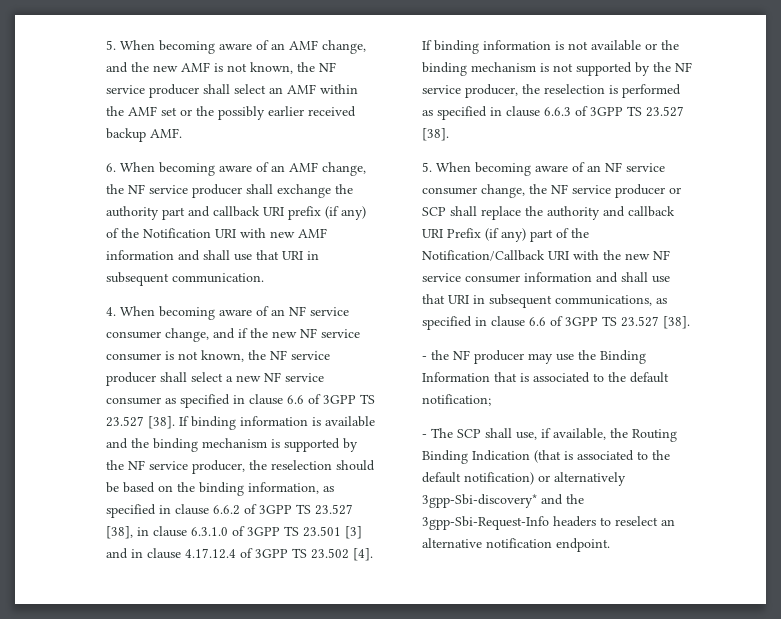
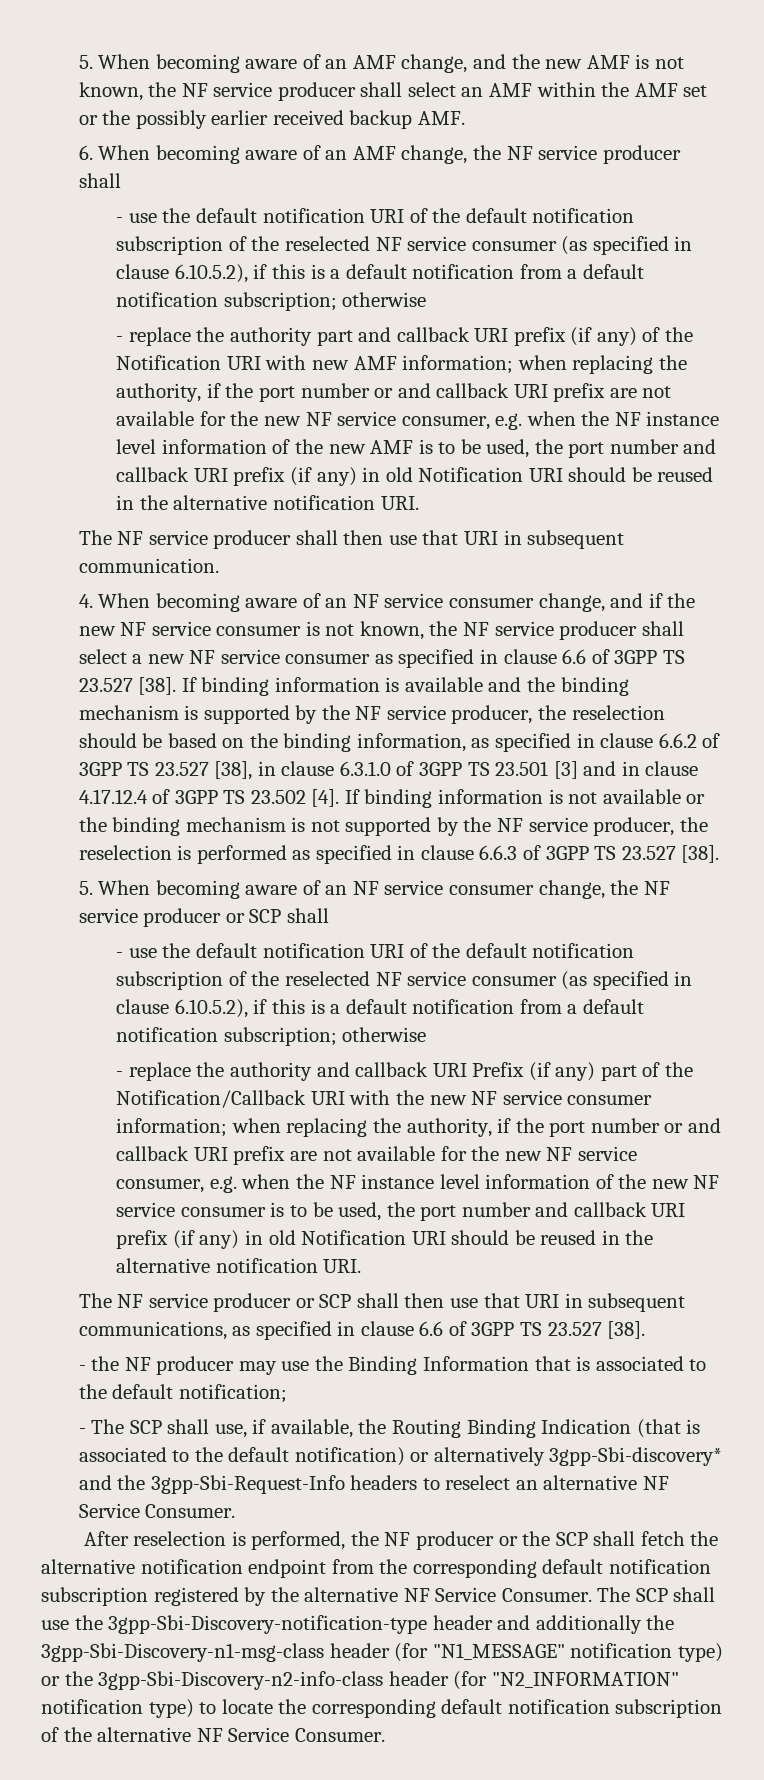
- 6. When becoming aware of an AMF change, the NF service producer shall exchange the authority part and callback URI prefix (if any) of the Notification URI with new AMF information and shall use that URI in subsequent communication.
+ 6. When becoming aware of an AMF change, the NF service producer shall
+ - use the default notification URI of the default notification subscription of the reselected NF service consumer (as specified in clause 6.10.5.2), if this is a default notification from a default notification subscription; otherwise
+ - replace the authority part and callback URI prefix (if any) of the Notification URI with new AMF information; when replacing the authority, if the port number or and callback URI prefix are not available for the new NF service consumer, e.g. when the NF instance level information of the new AMF is to be used, the port number and callback URI prefix (if any) in old Notification URI should be reused in the alternative notification URI.
+ The NF service producer shall then use that URI in subsequent communication.
- 5. When becoming aware of an NF service consumer change, the NF service producer or SCP shall replace the authority and callback URI Prefix (if any) part of the Notification/Callback URI with the new NF service consumer information and shall use that URI in subsequent communications, as specified in clause 6.6 of 3GPP TS 23.527 [38].
+ 5. When becoming aware of an NF service consumer change, the NF service producer or SCP shall
+ - use the default notification URI of the default notification subscription of the reselected NF service consumer (as specified in clause 6.10.5.2), if this is a default notification from a default notification subscription; otherwise
+ - replace the authority and callback URI Prefix (if any) part of the Notification/Callback URI with the new NF service consumer information; when replacing the authority, if the port number or and callback URI prefix are not available for the new NF service consumer, e.g. when the NF instance level information of the new NF service consumer is to be used, the port number and callback URI prefix (if any) in old Notification URI should be reused in the alternative notification URI.
+ The NF service producer or SCP shall then use that URI in subsequent communications, as specified in clause 6.6 of 3GPP TS 23.527 [38].
- - The SCP shall use, if available, the Routing Binding Indication (that is associated to the default notification) or alternatively 3gpp-Sbi-discovery* and the 3gpp-Sbi-Request-Info headers to reselect an alternative notification endpoint.
+ - The SCP shall use, if available, the Routing Binding Indication (that is associated to the default notification) or alternatively 3gpp-Sbi-discovery* and the 3gpp-Sbi-Request-Info headers to reselect an alternative NF Service Consumer.
+ After reselection is performed, the NF producer or the SCP shall fetch the alternative notification endpoint from the corresponding default notification subscription registered by the alternative NF Service Consumer. The SCP shall use the 3gpp-Sbi-Discovery-notification-type header and additionally the 3gpp-Sbi-Discovery-n1-msg-class header (for "N1_MESSAGE" notification type) or the 3gpp-Sbi-Discovery-n2-info-class header (for "N2_INFORMATION" notification type) to locate the corresponding default notification subscription of the alternative NF Service Consumer.

